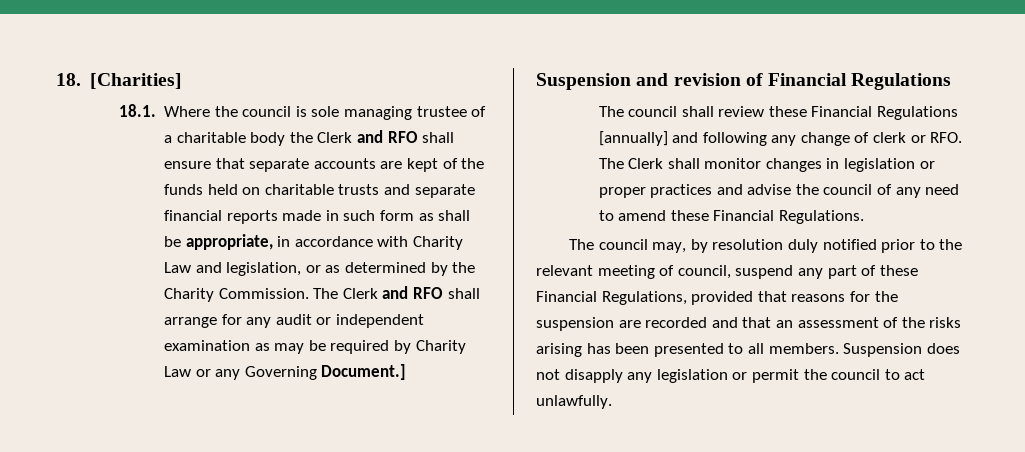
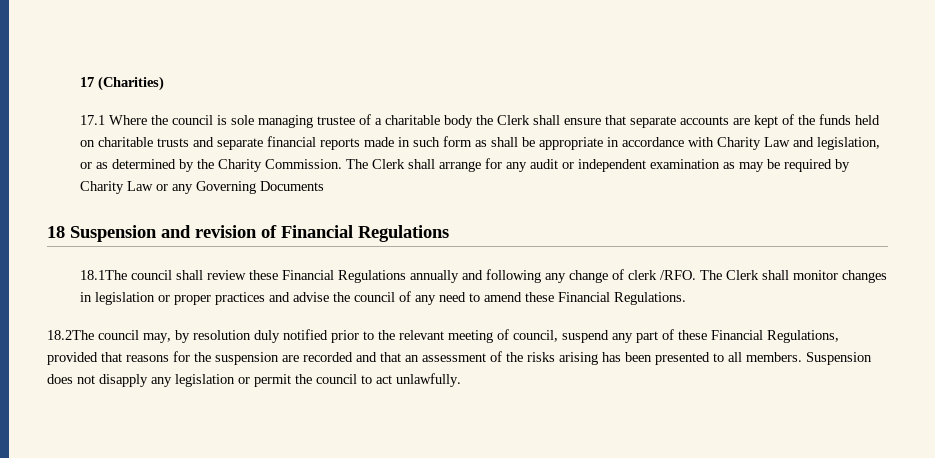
- 18. [Charities]
- 18.1. Where the council is sole managing trustee of a charitable body the Clerk and RFO shall ensure that separate accounts are kept of the funds held on charitable trusts and separate financial reports made in such form as shall be appropriate, in accordance with Charity Law and legislation, or as determined by the Charity Commission.
+ 17 (Charities)
+ 17.1 Where the council is sole managing trustee of a charitable body the Clerk shall ensure that separate accounts are kept of the funds held on charitable trusts and separate financial reports made in such form as shall be appropriate in accordance with Charity Law and legislation, or as determined by the Charity Commission.
- The Clerk and RFO shall arrange for any audit or independent examination as may be required by Charity Law or any Governing Document.]
- Suspension and revision of Financial Regulations
+ The Clerk shall arrange for any audit or independent examination as may be required by Charity Law or any Governing Documents
+ 18 Suspension and revision of Financial Regulations
- The council shall review these Financial Regulations [annually] and following any change of clerk or RFO. The Clerk shall monitor changes in legislation or proper practices and advise the council of any need to amend these Financial Regulations.
+ 18.1The council shall review these Financial Regulations annually and following any change of clerk /RFO. The Clerk shall monitor changes in legislation or proper practices and advise the council of any need to amend these Financial Regulations.
- The council may, by resolution duly notified prior to the relevant meeting of council, suspend any part of these Financial Regulations, provided that reasons for the suspension are recorded and that an assessment of the risks arising has been presented to all members.
+ 18.2The council may, by resolution duly notified prior to the relevant meeting of council, suspend any part of these Financial Regulations, provided that reasons for the suspension are recorded and that an assessment of the risks arising has been presented to all members.

